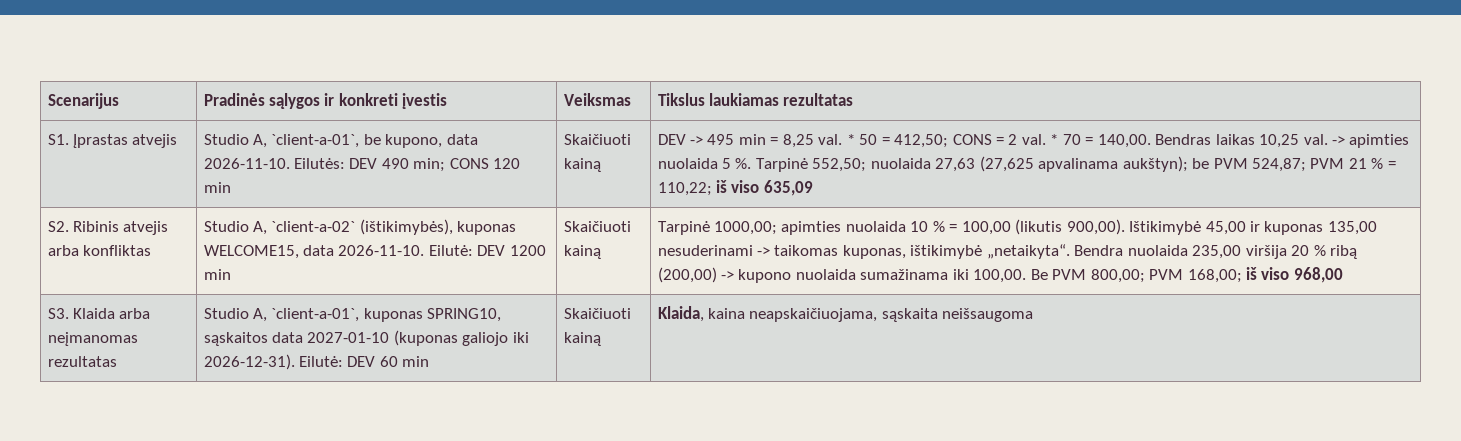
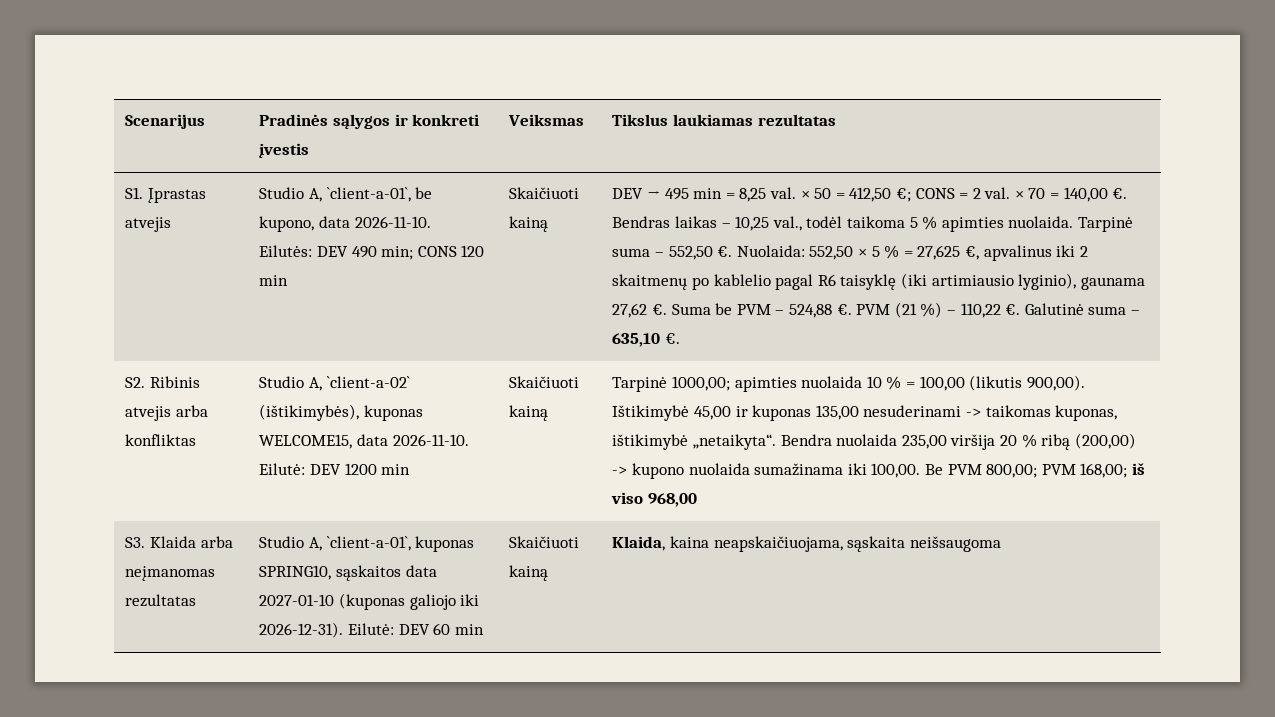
- DEV -> 495 min = 8,25 val.
+ DEV → 495 min = 8,25 val.
- * 50 = 412,50; CONS = 2 val.
+ × 50 = 412,50 €; CONS = 2 val.
- * 70 = 140,00. Bendras laikas 10,25 val. -> apimties nuolaida 5 %. Tarpinė 552,50; nuolaida 27,63 (27,625 apvalinama aukštyn); be PVM 524,87; PVM 21 % = 110,22; iš viso 635,09
+ × 70 = 140,00 €. Bendras laikas – 10,25 val., todėl taikoma 5 % apimties nuolaida. Tarpinė suma – 552,50 €. Nuolaida: 552,50 × 5 % = 27,625 €, apvalinus iki 2 skaitmenų po kablelio pagal R6 taisyklę (iki artimiausio lyginio), gaunama 27,62 €. Suma be PVM – 524,88 €. PVM (21 %) – 110,22 €. Galutinė suma – 635,10 €.

